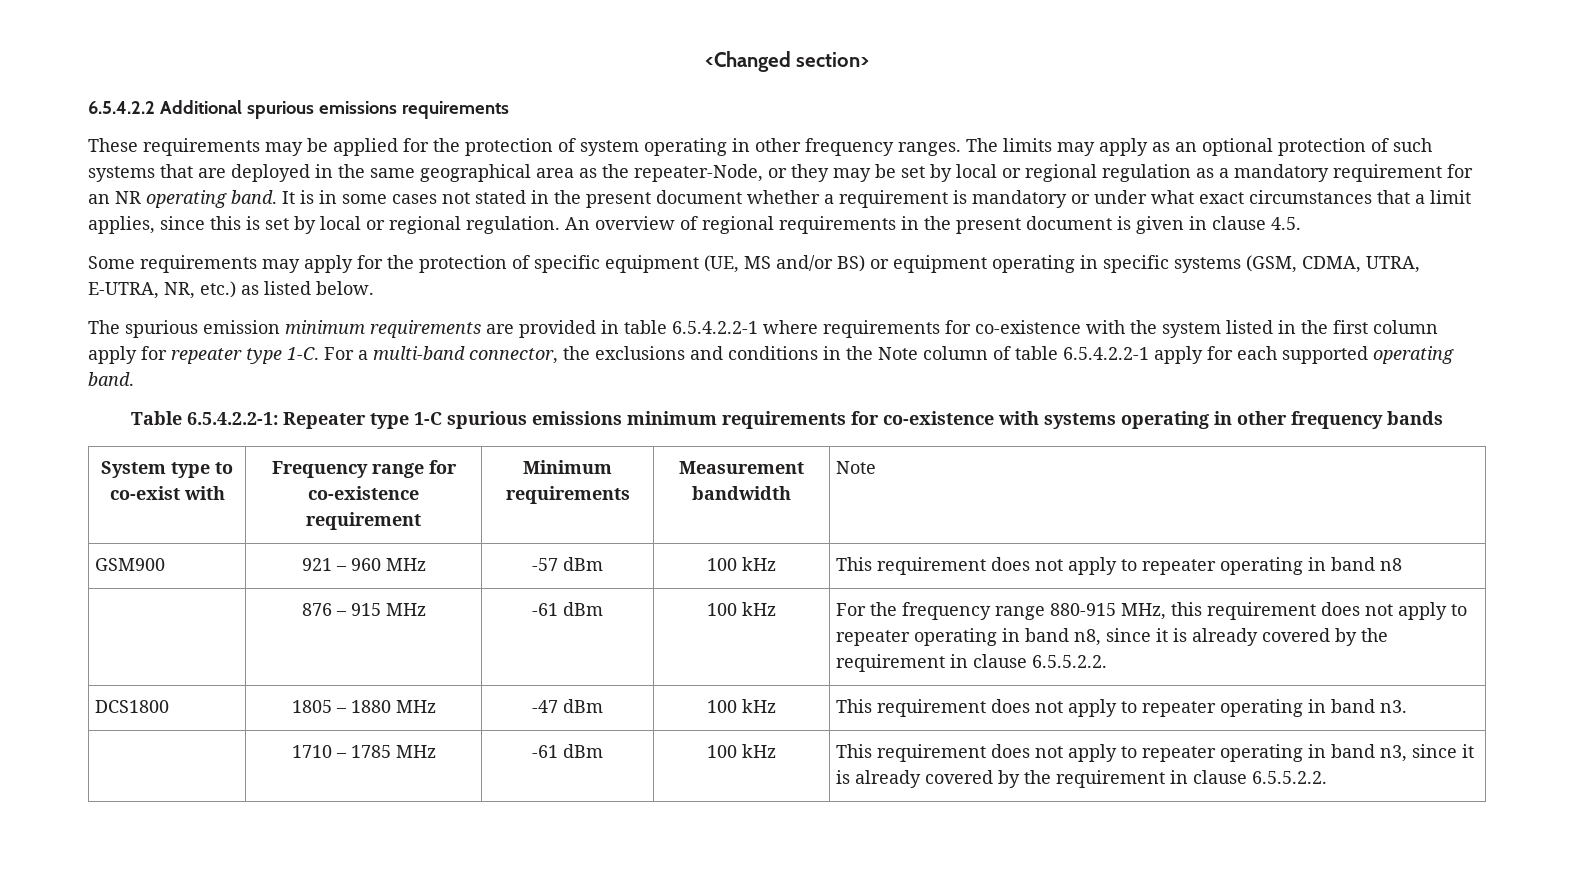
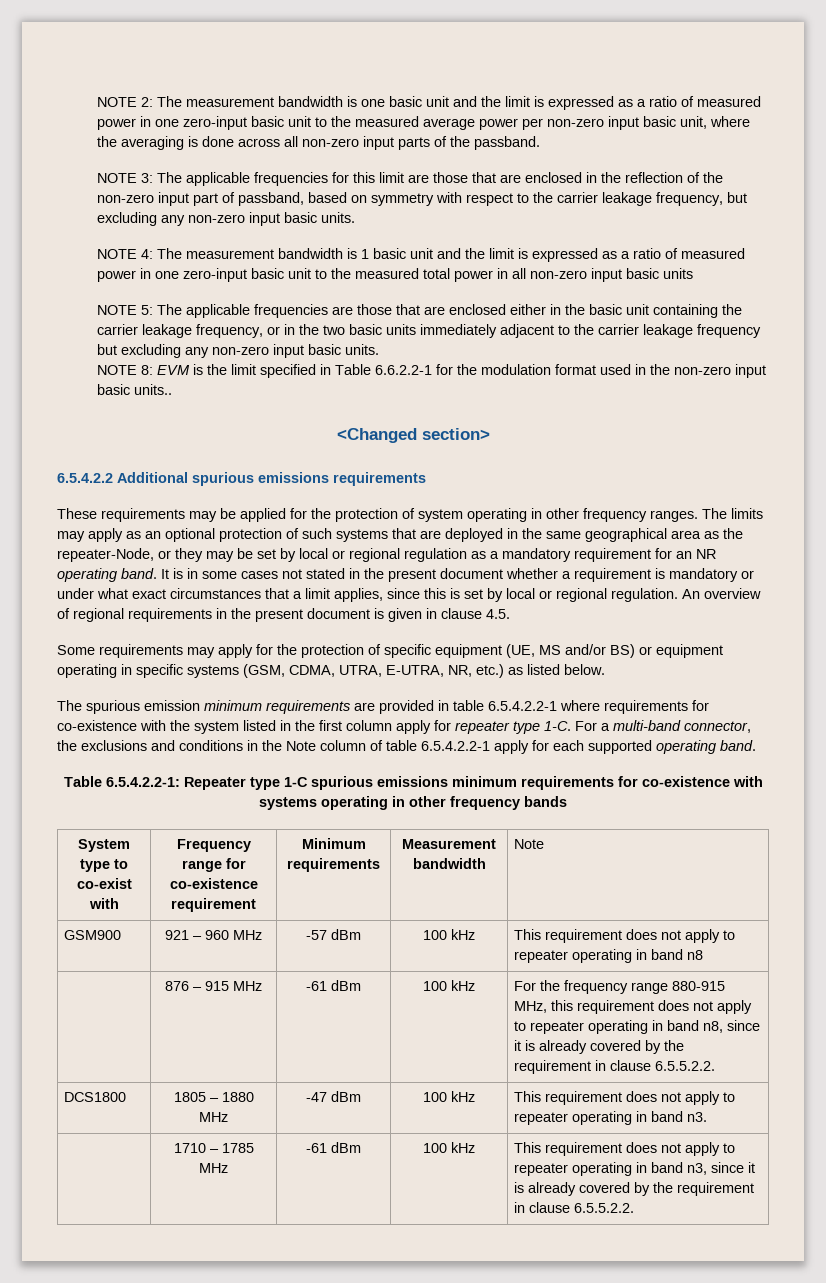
+ NOTE 2: The measurement bandwidth is one basic unit and the limit is expressed as a ratio of measured power in one zero-input basic unit to the measured average power per non-zero input basic unit, where the averaging is done across all non-zero input parts of the passband.
+ NOTE 3: The applicable frequencies for this limit are those that are enclosed in the reflection of the non-zero input part of passband, based on symmetry with respect to the carrier leakage frequency, but excluding any non-zero input basic units.
+ NOTE 4: The measurement bandwidth is 1 basic unit and the limit is expressed as a ratio of measured power in one zero-input basic unit to the measured total power in all non-zero input basic units
+ NOTE 5: The applicable frequencies are those that are enclosed either in the basic unit containing the carrier leakage frequency, or in the two basic units immediately adjacent to the carrier leakage frequency but excluding any non-zero input basic units.
+ NOTE 8: EVM is the limit specified in Table 6.6.2.2-1 for the modulation format used in the non-zero input basic units..

